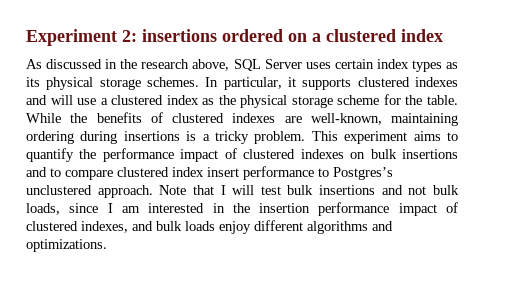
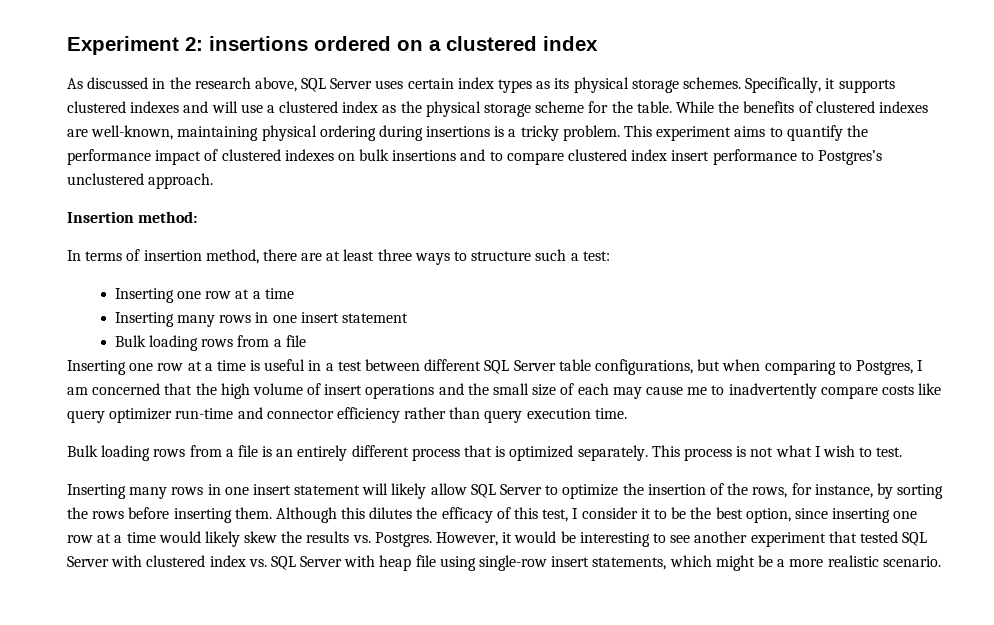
- In particular, it supports clustered indexes and will use a clustered index as the physical storage scheme for the table.
+ Specifically, it supports clustered indexes and will use a clustered index as the physical storage scheme for the table.
- While the benefits of clustered indexes are well-known, maintaining ordering during insertions is a tricky problem.
+ While the benefits of clustered indexes are well-known, maintaining physical ordering during insertions is a tricky problem.
- This experiment aims to quantify the performance impact of clustered indexes on bulk insertions and to compare clustered index insert performance to Postgres’s unclustered approach. Note that I will test bulk insertions and not bulk loads, since I am interested in the insertion performance impact of clustered indexes, and bulk loads enjoy different algorithms and optimizations.
+ This experiment aims to quantify the performance impact of clustered indexes on bulk insertions and to compare clustered index insert performance to Postgres’s unclustered approach.
+ Insertion method:
+ In terms of insertion method, there are at least three ways to structure such a test:
+ Inserting one row at a time
+ Inserting many rows in one insert statement
+ Bulk loading rows from a file
+ Inserting one row at a time is useful in a test between different SQL Server table configurations, but when comparing to Postgres, I am concerned that the high volume of insert operations and the small size of each may cause me to inadvertently compare costs like query optimizer run-time and connector efficiency rather than query execution time.
+ Bulk loading rows from a file is an entirely different process that is optimized separately. This process is not what I wish to test.
+ Inserting many rows in one insert statement will likely allow SQL Server to optimize the insertion of the rows, for instance, by sorting the rows before inserting them. Although this dilutes the efficacy of this test, I consider it to be the best option, since inserting one row at a time would likely skew the results vs. Postgres. However, it would be interesting to see another experiment that tested SQL Server with clustered index vs. SQL Server with heap file using single-row insert statements, which might be a more realistic scenario.

